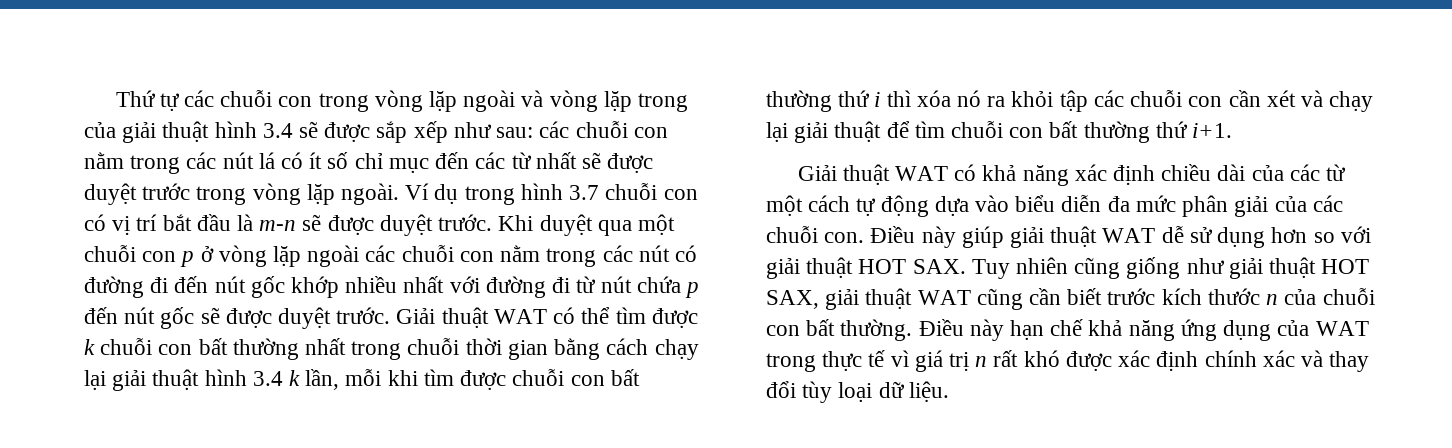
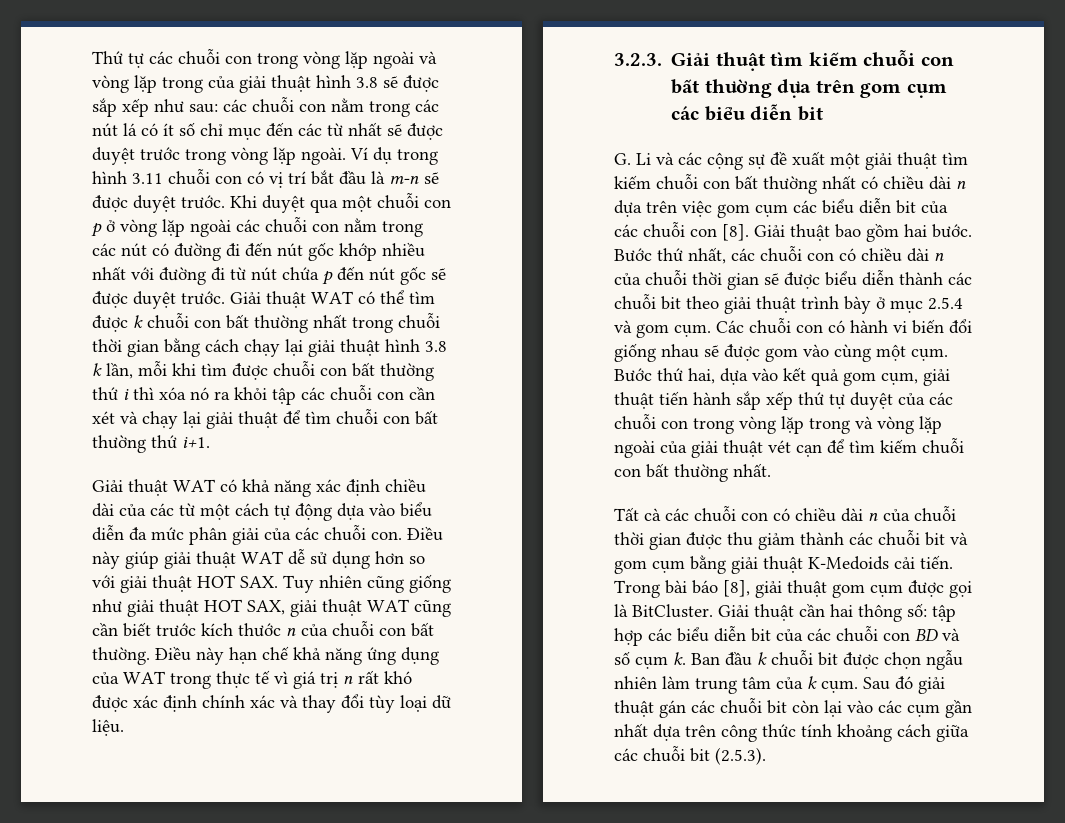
- Thứ tự các chuỗi con trong vòng lặp ngoài và vòng lặp trong của giải thuật hình 3.4 sẽ được sắp xếp như sau: các chuỗi con nằm trong các nút lá có ít số chỉ mục đến các từ nhất sẽ được duyệt trước trong vòng lặp ngoài.
+ Thứ tự các chuỗi con trong vòng lặp ngoài và vòng lặp trong của giải thuật hình 3.8 sẽ được sắp xếp như sau: các chuỗi con nằm trong các nút lá có ít số chỉ mục đến các từ nhất sẽ được duyệt trước trong vòng lặp ngoài.
- Ví dụ trong hình 3.7 chuỗi con có vị trí bắt đầu là m-n sẽ được duyệt trước.
+ Ví dụ trong hình 3.11 chuỗi con có vị trí bắt đầu là m-n sẽ được duyệt trước.
- Giải thuật WAT có thể tìm được k chuỗi con bất thường nhất trong chuỗi thời gian bằng cách chạy lại giải thuật hình 3.4 k lần, mỗi khi tìm được chuỗi con bất thường thứ i thì xóa nó ra khỏi tập các chuỗi con cần xét và chạy lại giải thuật để tìm chuỗi con bất thường thứ i+1.
+ Giải thuật WAT có thể tìm được k chuỗi con bất thường nhất trong chuỗi thời gian bằng cách chạy lại giải thuật hình 3.8 k lần, mỗi khi tìm được chuỗi con bất thường thứ i thì xóa nó ra khỏi tập các chuỗi con cần xét và chạy lại giải thuật để tìm chuỗi con bất thường thứ i+1.
+ 3.2.3. Giải thuật tìm kiếm chuỗi con bất thường dựa trên gom cụm các biểu diễn bit
+ G. Li và các cộng sự đề xuất một giải thuật tìm kiếm chuỗi con bất thường nhất có chiều dài n dựa trên việc gom cụm các biểu diễn bit của các chuỗi con [8]. Giải thuật bao gồm hai bước. Bước thứ nhất, các chuỗi con có chiều dài n của chuỗi thời gian sẽ được biểu diễn thành các chuỗi bit theo giải thuật trình bày ở mục 2.5.4 và gom cụm. Các chuỗi con có hành vi biến đổi giống nhau sẽ được gom vào cùng một cụm. Bước thứ hai, dựa vào kết quả gom cụm, giải thuật tiến hành sắp xếp thứ tự duyệt của các chuỗi con trong vòng lặp trong và vòng lặp ngoài của giải thuật vét cạn để tìm kiếm chuỗi con bất thường nhất.
+ Tất cà các chuỗi con có chiều dài n của chuỗi thời gian được thu giảm thành các chuỗi bit và gom cụm bằng giải thuật K-Medoids cải tiến. Trong bài báo [8], giải thuật gom cụm được gọi là BitCluster. Giải thuật cần hai thông số: tập hợp các biểu diễn bit của các chuỗi con BD và số cụm k. Ban đầu k chuỗi bit được chọn ngẫu nhiên làm trung tâm của k cụm. Sau đó giải thuật gán các chuỗi bit còn lại vào các cụm gần nhất dựa trên công thức tính khoảng cách giữa các chuỗi bit (2.5.3).

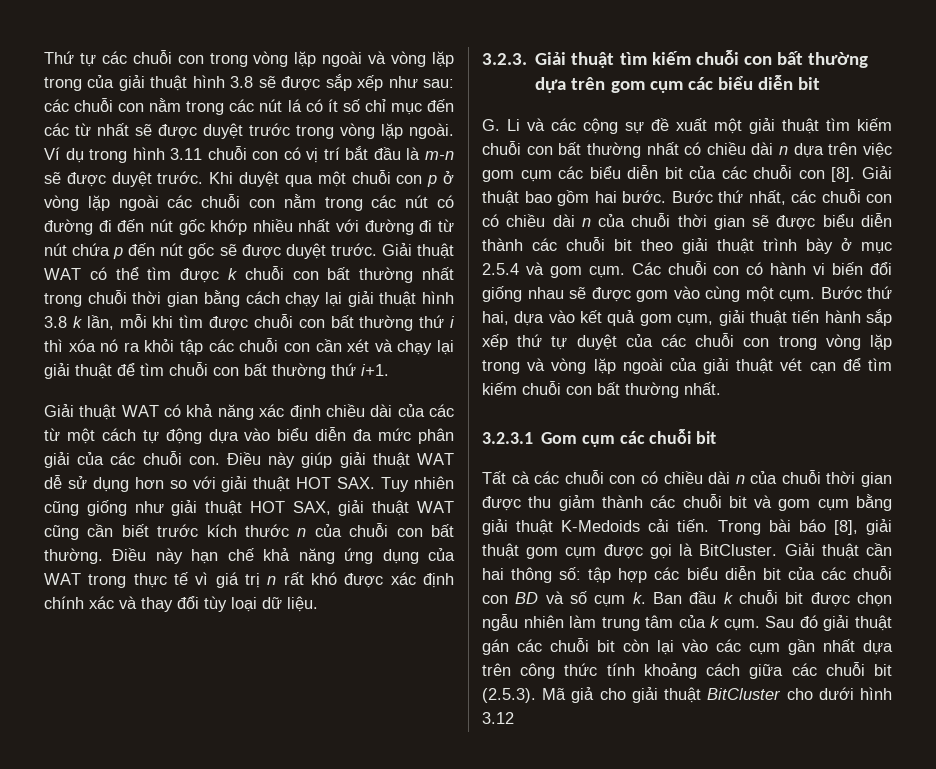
+ 3.2.3.1 Gom cụm các chuỗi bit
- Sau đó giải thuật gán các chuỗi bit còn lại vào các cụm gần nhất dựa trên công thức tính khoảng cách giữa các chuỗi bit (2.5.3).
+ Sau đó giải thuật gán các chuỗi bit còn lại vào các cụm gần nhất dựa trên công thức tính khoảng cách giữa các chuỗi bit (2.5.3). Mã giả cho giải thuật BitCluster cho dưới hình 3.12

